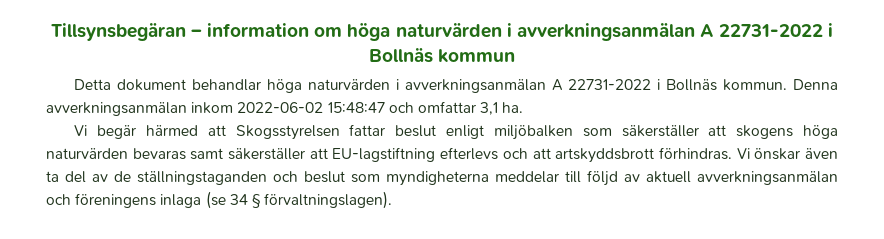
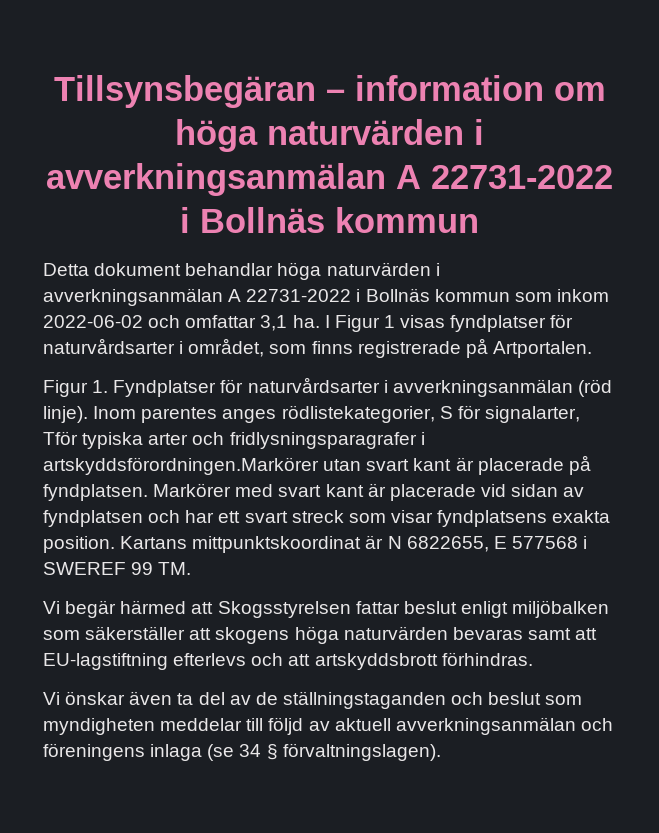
- Detta dokument behandlar höga naturvärden i avverkningsanmälan A 22731-2022 i Bollnäs kommun. Denna avverkningsanmälan inkom 2022-06-02 15:48:47 och omfattar 3,1 ha.
+ Detta dokument behandlar höga naturvärden i avverkningsanmälan A 22731-2022 i Bollnäs kommun som inkom 2022-06-02 och omfattar 3,1 ha. I Figur 1 visas fyndplatser för naturvårdsarter i området, som finns registrerade på Artportalen.
+ Figur 1. Fyndplatser för naturvårdsarter i avverkningsanmälan (röd linje). Inom parentes anges rödlistekategorier, S för signalarter, Tför typiska arter och fridlysningsparagrafer i artskyddsförordningen.Markörer utan svart kant är placerade på fyndplatsen. Markörer med svart kant är placerade vid sidan av fyndplatsen och har ett svart streck som visar fyndplatsens exakta position. Kartans mittpunktskoordinat är N 6822655, E 577568 i SWEREF 99 TM.
- Vi begär härmed att Skogsstyrelsen fattar beslut enligt miljöbalken som säkerställer att skogens höga naturvärden bevaras samt säkerställer att EU-lagstiftning efterlevs och att artskyddsbrott förhindras. Vi önskar även ta del av de ställningstaganden och beslut som myndigheterna meddelar till följd av aktuell avverkningsanmälan och föreningens inlaga (se 34 § förvaltningslagen).
+ Vi begär härmed att Skogsstyrelsen fattar beslut enligt miljöbalken som säkerställer att skogens höga naturvärden bevaras samt att EU-lagstiftning efterlevs och att artskyddsbrott förhindras.
+ Vi önskar även ta del av de ställningstaganden och beslut som myndigheten meddelar till följd av aktuell avverkningsanmälan och föreningens inlaga (se 34 § förvaltningslagen).

